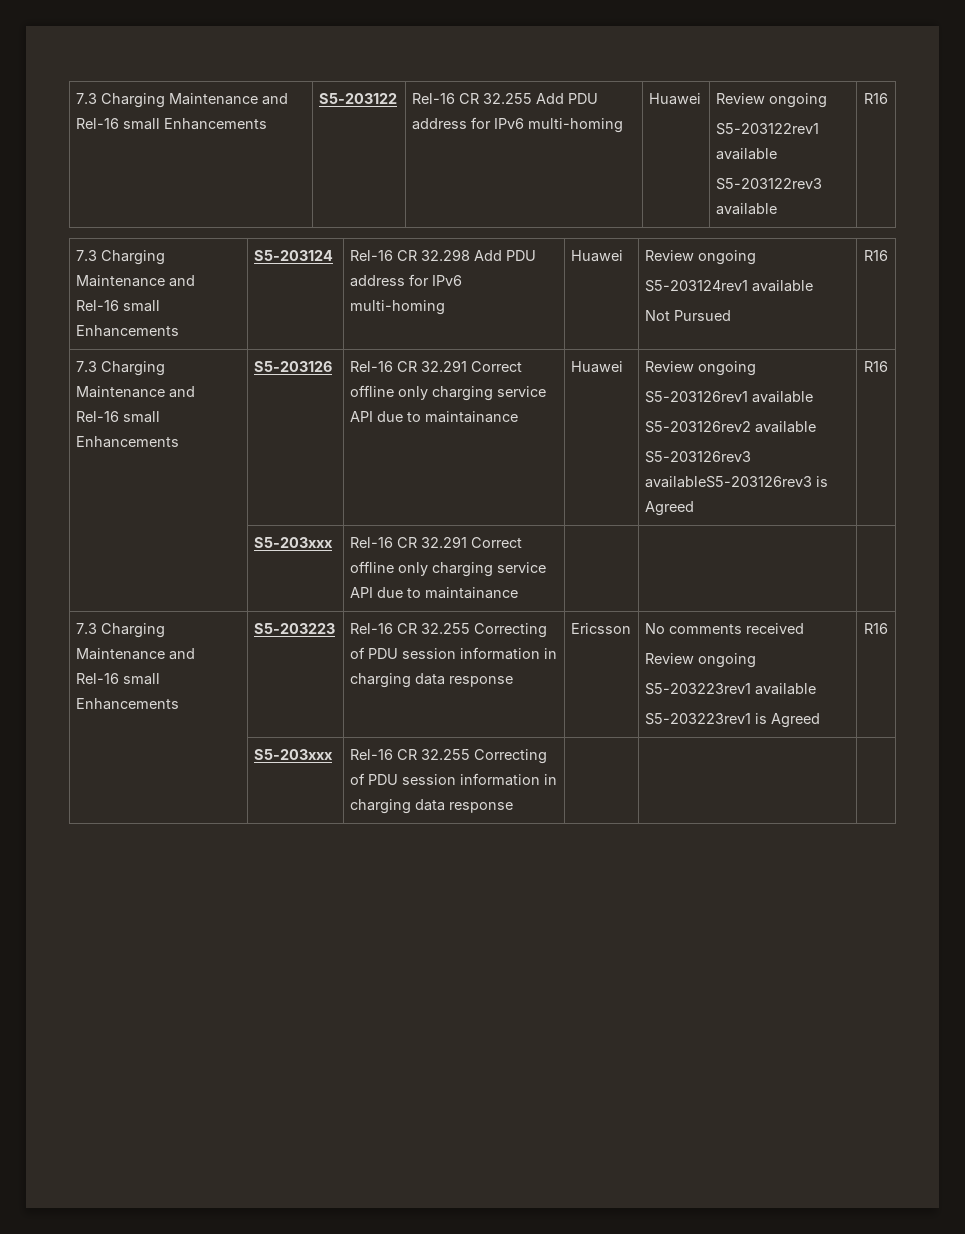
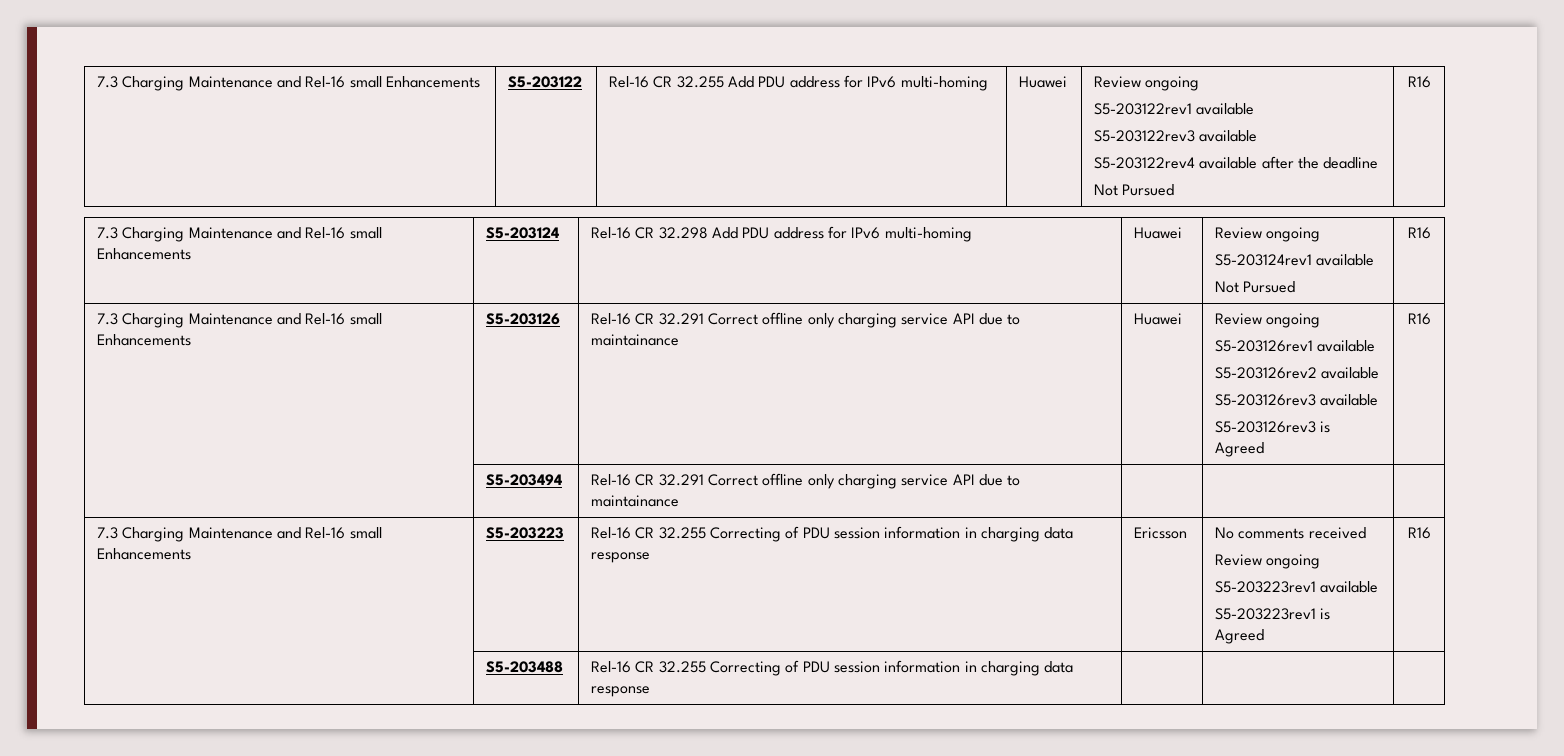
  7.3 Charging Maintenance and Rel-16 small Enhancements | S5-203122 | Rel-16 CR 32.255 Add PDU address for IPv6 multi-homing | Huawei | Review ongoing
  S5-203122rev1 available
- S5-203122rev3 available | R16
+ S5-203122rev3 available
+ S5-203122rev4 available after the deadline
+ Not Pursued | R16
  7.3 Charging Maintenance and Rel-16 small Enhancements | S5-203126 | Rel-16 CR 32.291 Correct offline only charging service API due to maintainance | Huawei | Review ongoing
  S5-203126rev1 available
  S5-203126rev2 available
- S5-203126rev3 availableS5-203126rev3 is Agreed | R16
- | S5-203xxx | Rel-16 CR 32.291 Correct offline only charging service API due to maintainance | | |
+ S5-203126rev3 available
+ S5-203126rev3 is Agreed | R16
+ | S5-203494 | Rel-16 CR 32.291 Correct offline only charging service API due to maintainance | | |
- | S5-203xxx | Rel-16 CR 32.255 Correcting of PDU session information in charging data response | | |
+ | S5-203488 | Rel-16 CR 32.255 Correcting of PDU session information in charging data response | | |

